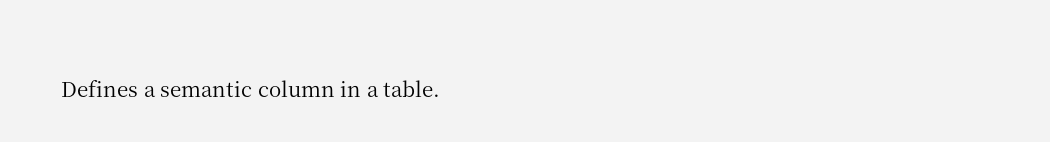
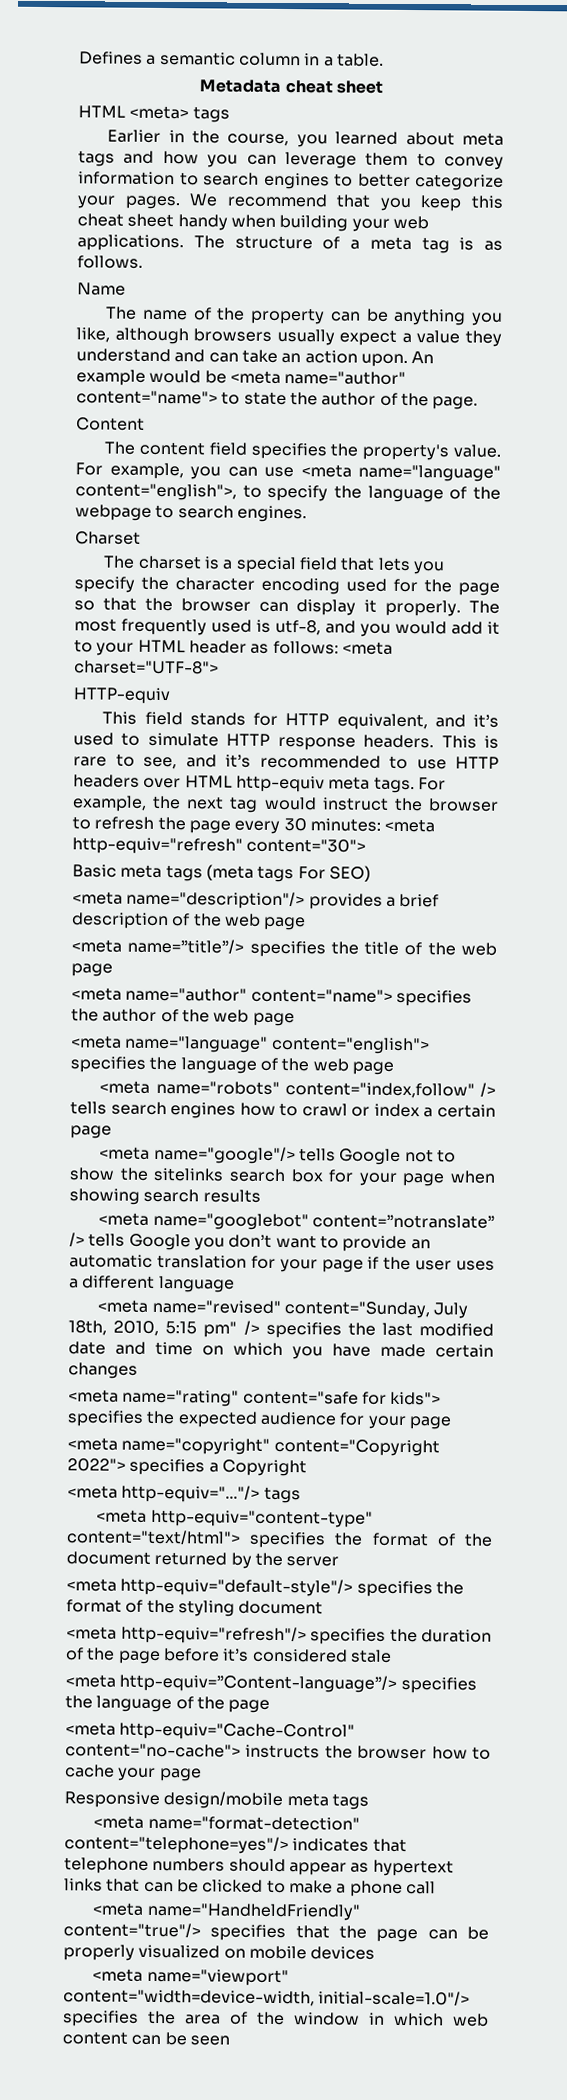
+ Metadata cheat sheet
+ HTML <meta> tags
+ Earlier in the course, you learned about meta tags and how you can leverage them to convey information to search engines to better categorize your pages. We recommend that you keep this cheat sheet handy when building your web applications. The structure of a meta tag is as follows.
+ Name
+ The name of the property can be anything you like, although browsers usually expect a value they understand and can take an action upon. An example would be <meta name="author" content="name"> to state the author of the page.
+ Content
+ The content field specifies the property's value. For example, you can use <meta name="language" content="english">, to specify the language of the webpage to search engines.
+ Charset
+ The charset is a special field that lets you specify the character encoding used for the page so that the browser can display it properly. The most frequently used is utf-8, and you would add it to your HTML header as follows: <meta charset="UTF-8">
+ HTTP-equiv
+ This field stands for HTTP equivalent, and it’s used to simulate HTTP response headers. This is rare to see, and it’s recommended to use HTTP headers over HTML http-equiv meta tags. For example, the next tag would instruct the browser to refresh the page every 30 minutes: <meta http-equiv="refresh" content="30">
+ Basic meta tags (meta tags For SEO)
+ <meta name="description"/> provides a brief description of the web page
+ <meta name=”title”/> specifies the title of the web page
+ <meta name="author" content="name"> specifies the author of the web page
+ <meta name="language" content="english"> specifies the language of the web page
+ <meta name="robots" content="index,follow" /> tells search engines how to crawl or index a certain page
+ <meta name="google"/> tells Google not to show the sitelinks search box for your page when showing search results
+ <meta name="googlebot" content=”notranslate” /> tells Google you don’t want to provide an automatic translation for your page if the user uses a different language
+ <meta name="revised" content="Sunday, July 18th, 2010, 5:15 pm" /> specifies the last modified date and time on which you have made certain changes
+ <meta name="rating" content="safe for kids"> specifies the expected audience for your page
+ <meta name="copyright" content="Copyright 2022"> specifies a Copyright
+ <meta http-equiv="..."/> tags
+ <meta http-equiv="content-type" content="text/html"> specifies the format of the document returned by the server
+ <meta http-equiv="default-style"/> specifies the format of the styling document
+ <meta http-equiv="refresh"/> specifies the duration of the page before it’s considered stale
+ <meta http-equiv=”Content-language”/> specifies the language of the page
+ <meta http-equiv="Cache-Control" content="no-cache"> instructs the browser how to cache your page
+ Responsive design/mobile meta tags
+ <meta name="format-detection" content="telephone=yes"/> indicates that telephone numbers should appear as hypertext links that can be clicked to make a phone call
+ <meta name="HandheldFriendly" content="true"/> specifies that the page can be properly visualized on mobile devices
+ <meta name="viewport" content="width=device-width, initial-scale=1.0"/> specifies the area of the window in which web content can be seen

